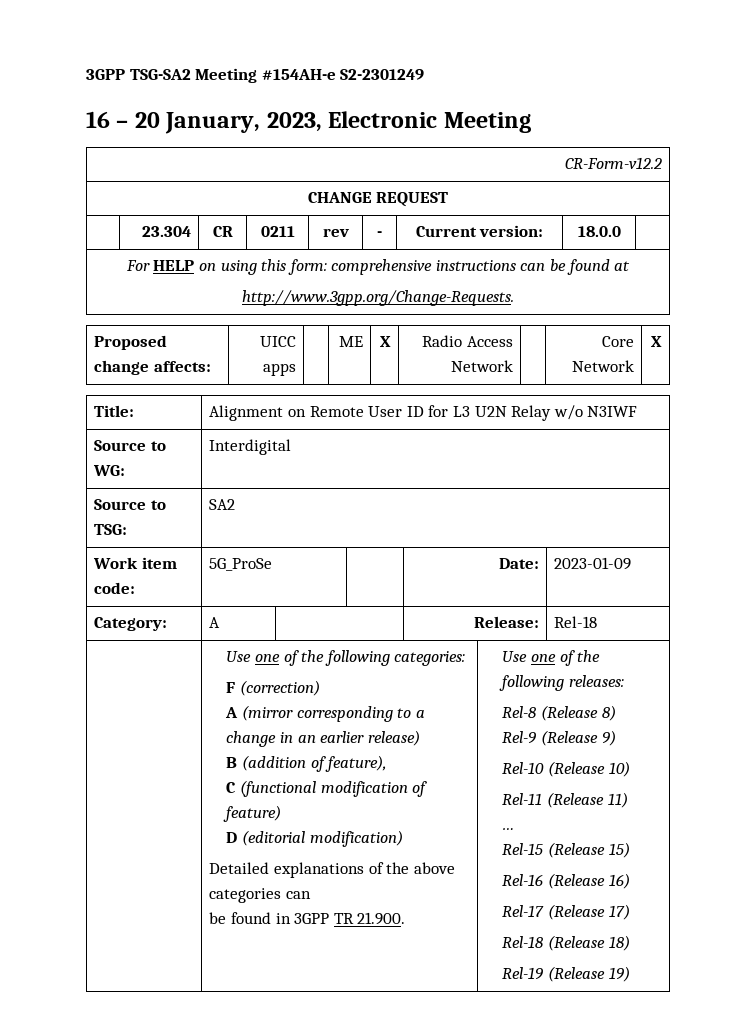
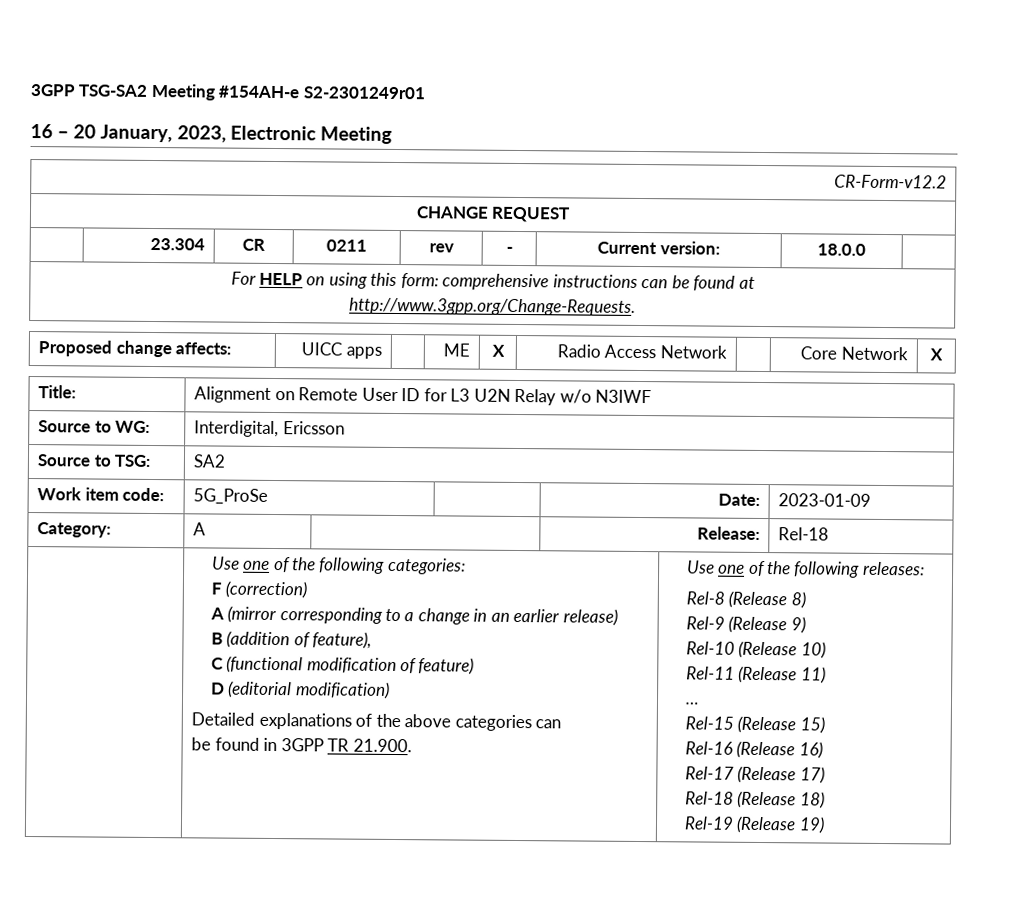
- 3GPP TSG-SA2 Meeting #154AH-e S2-2301249
+ 3GPP TSG-SA2 Meeting #154AH-e S2-2301249r01
- Source to WG: | Interdigital
+ Source to WG: | Interdigital, Ericsson

